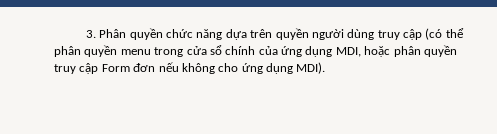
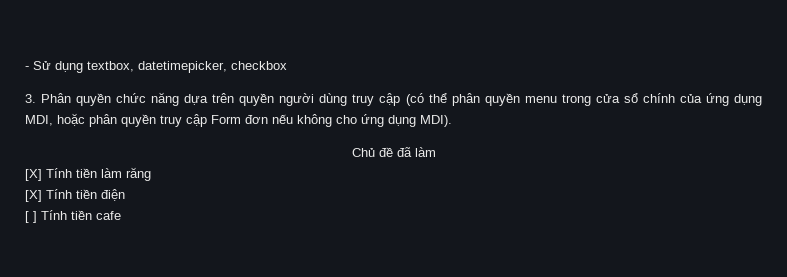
+ - Sử dụng textbox, datetimepicker, checkbox
+ Chủ đề đã làm
+ [X] Tính tiền làm răng
+ [X] Tính tiền điện
+ [ ] Tính tiền cafe

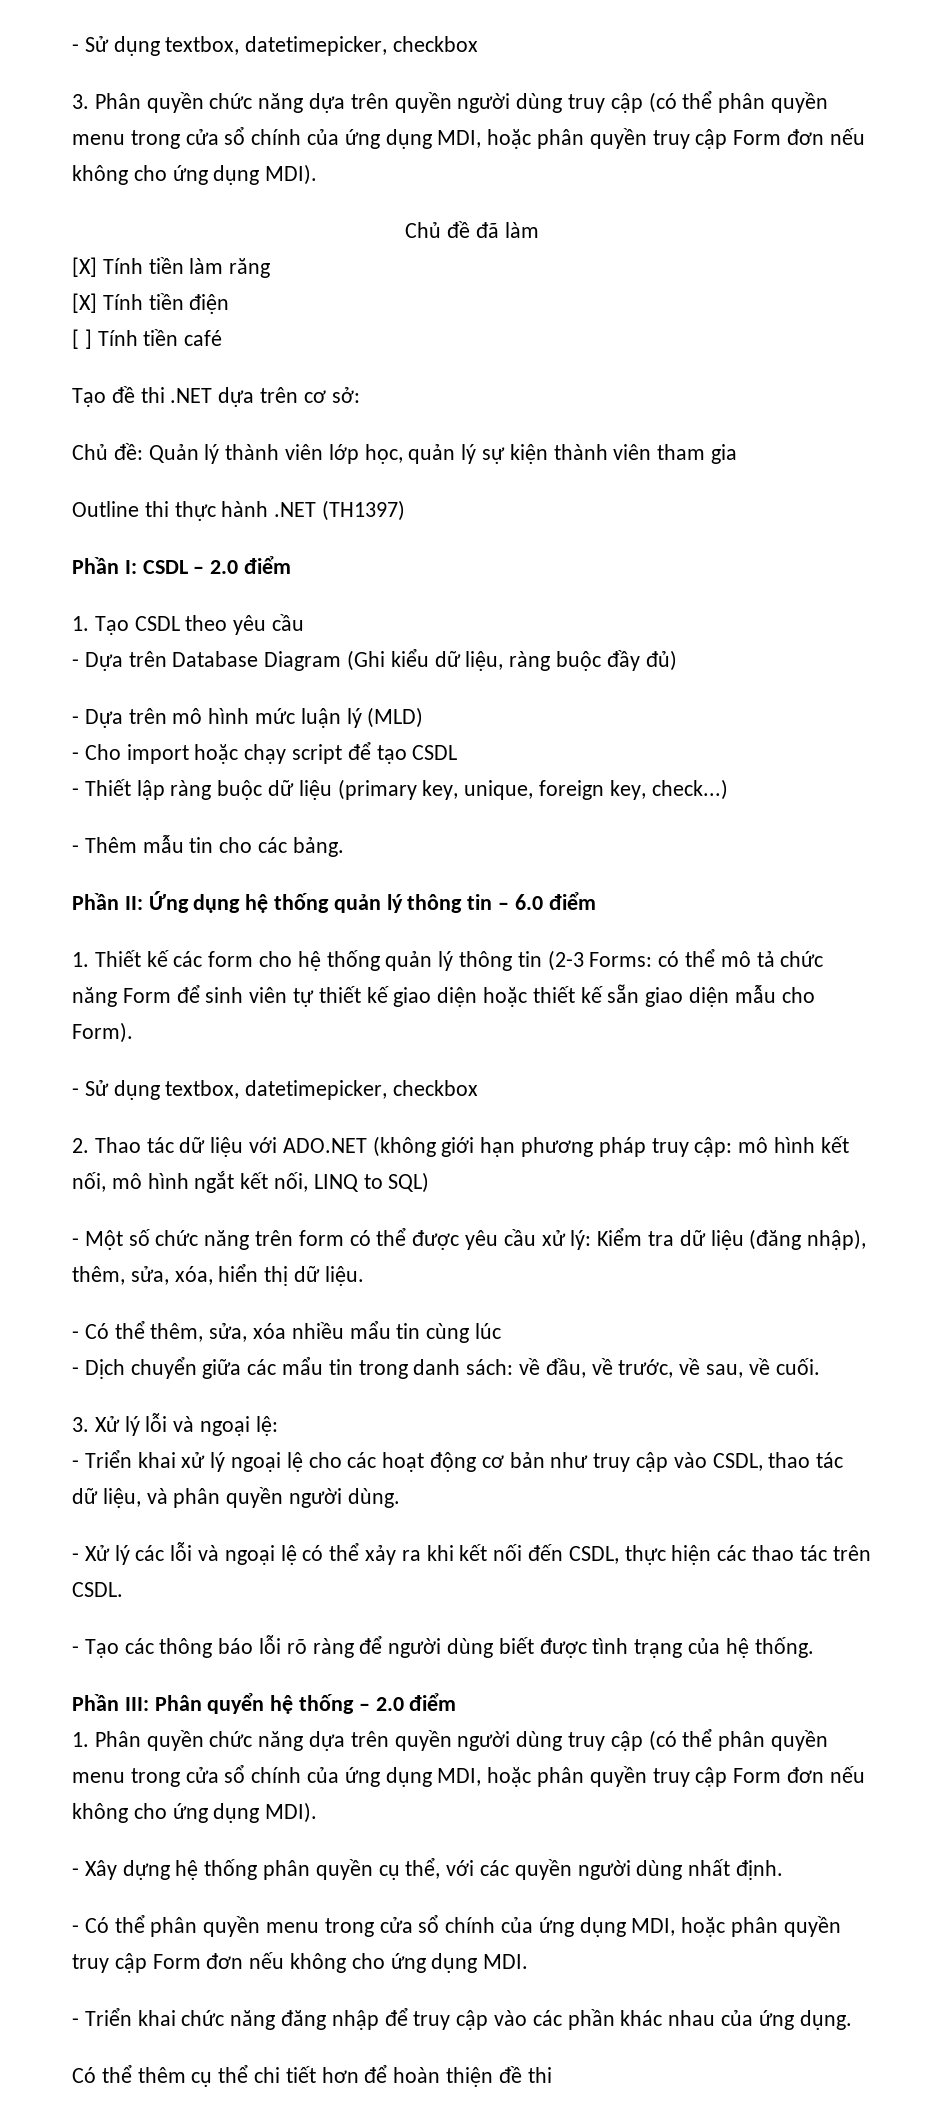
- [ ] Tính tiền cafe
+ [ ] Tính tiền café
+ Tạo đề thi .NET dựa trên cơ sở:
+ Chủ đề: Quản lý thành viên lớp học, quản lý sự kiện thành viên tham gia
+ Outline thi thực hành .NET (TH1397)
+ Phần I: CSDL – 2.0 điểm
+ 1. Tạo CSDL theo yêu cầu
+ - Dựa trên Database Diagram (Ghi kiểu dữ liệu, ràng buộc đầy đủ)
+ - Dựa trên mô hình mức luận lý (MLD)
+ - Cho import hoặc chạy script để tạo CSDL
+ - Thiết lập ràng buộc dữ liệu (primary key, unique, foreign key, check...)
+ - Thêm mẫu tin cho các bảng.
+ Phần II: Ứng dụng hệ thống quản lý thông tin – 6.0 điểm
+ 1. Thiết kế các form cho hệ thống quản lý thông tin (2-3 Forms: có thể mô tả chức năng Form để sinh viên tự thiết kế giao diện hoặc thiết kế sẵn giao diện mẫu cho Form).
+ - Sử dụng textbox, datetimepicker, checkbox
+ 2. Thao tác dữ liệu với ADO.NET (không giới hạn phương pháp truy cập: mô hình kết nối, mô hình ngắt kết nối, LINQ to SQL)
+ - Một số chức năng trên form có thể được yêu cầu xử lý: Kiểm tra dữ liệu (đăng nhập), thêm, sửa, xóa, hiển thị dữ liệu.
+ - Có thể thêm, sửa, xóa nhiều mẩu tin cùng lúc
+ - Dịch chuyển giữa các mẩu tin trong danh sách: về đầu, về trước, về sau, về cuối.
+ 3. Xử lý lỗi và ngoại lệ:
+ - Triển khai xử lý ngoại lệ cho các hoạt động cơ bản như truy cập vào CSDL, thao tác dữ liệu, và phân quyền người dùng.
+ - Xử lý các lỗi và ngoại lệ có thể xảy ra khi kết nối đến CSDL, thực hiện các thao tác trên CSDL.
+ - Tạo các thông báo lỗi rõ ràng để người dùng biết được tình trạng của hệ thống.
+ Phần III: Phân quyển hệ thống – 2.0 điểm
+ 1. Phân quyền chức năng dựa trên quyền người dùng truy cập (có thể phân quyền menu trong cửa sổ chính của ứng dụng MDI, hoặc phân quyền truy cập Form đơn nếu không cho ứng dụng MDI).
+ - Xây dựng hệ thống phân quyền cụ thể, với các quyền người dùng nhất định.
+ - Có thể phân quyền menu trong cửa sổ chính của ứng dụng MDI, hoặc phân quyền truy cập Form đơn nếu không cho ứng dụng MDI.
+ - Triển khai chức năng đăng nhập để truy cập vào các phần khác nhau của ứng dụng.
+ Có thể thêm cụ thể chi tiết hơn để hoàn thiện đề thi

